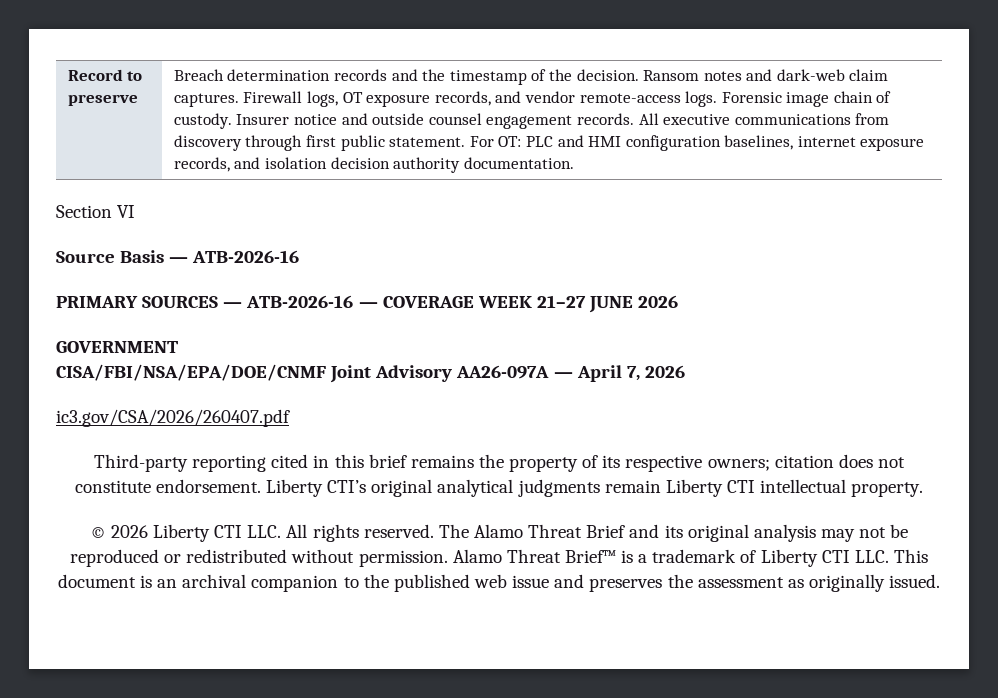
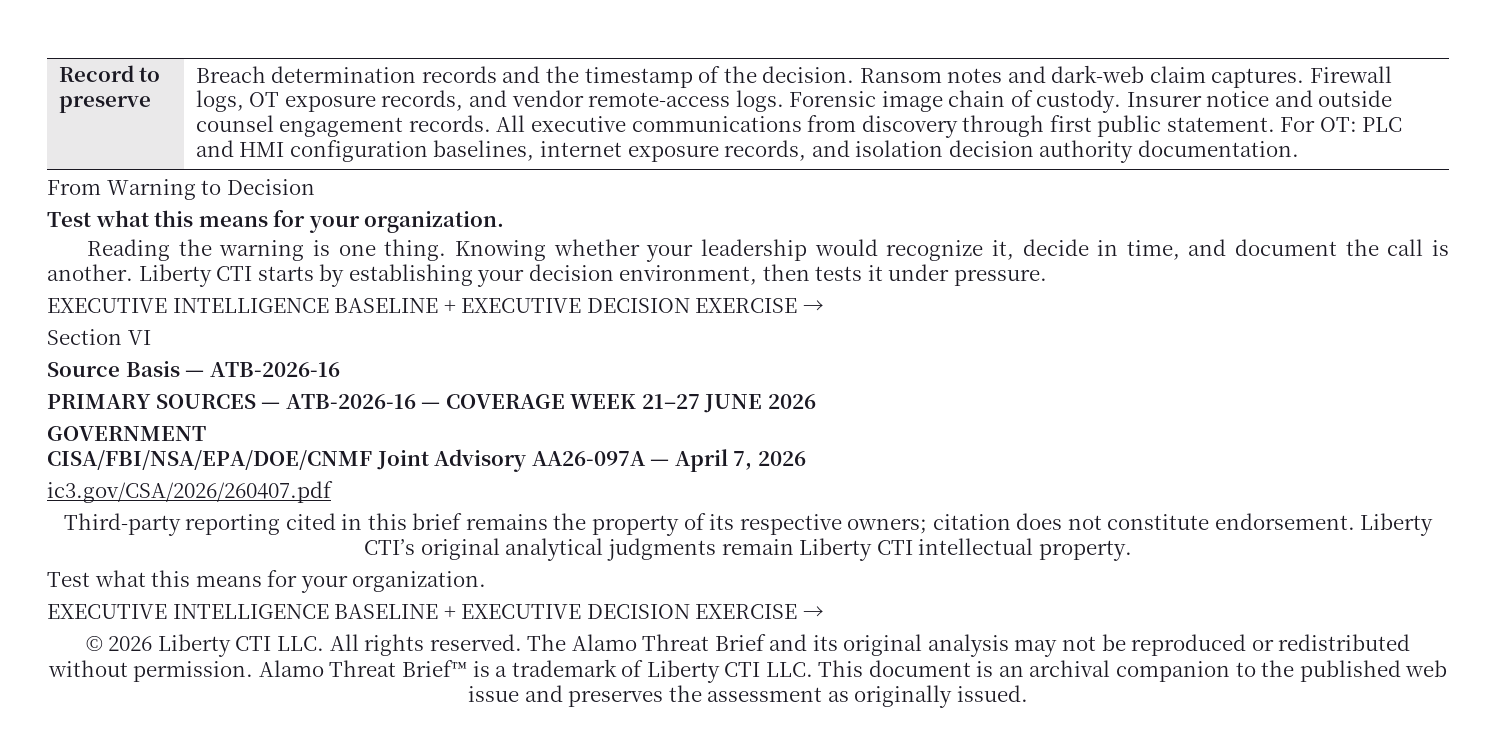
+ From Warning to Decision
+ Test what this means for your organization.
+ Reading the warning is one thing. Knowing whether your leadership would recognize it, decide in time, and document the call is another. Liberty CTI starts by establishing your decision environment, then tests it under pressure.
+ EXECUTIVE INTELLIGENCE BASELINE + EXECUTIVE DECISION EXERCISE →
  Liberty CTI’s original analytical judgments remain Liberty CTI intellectual property.
+ Test what this means for your organization.
+ EXECUTIVE INTELLIGENCE BASELINE + EXECUTIVE DECISION EXERCISE →

